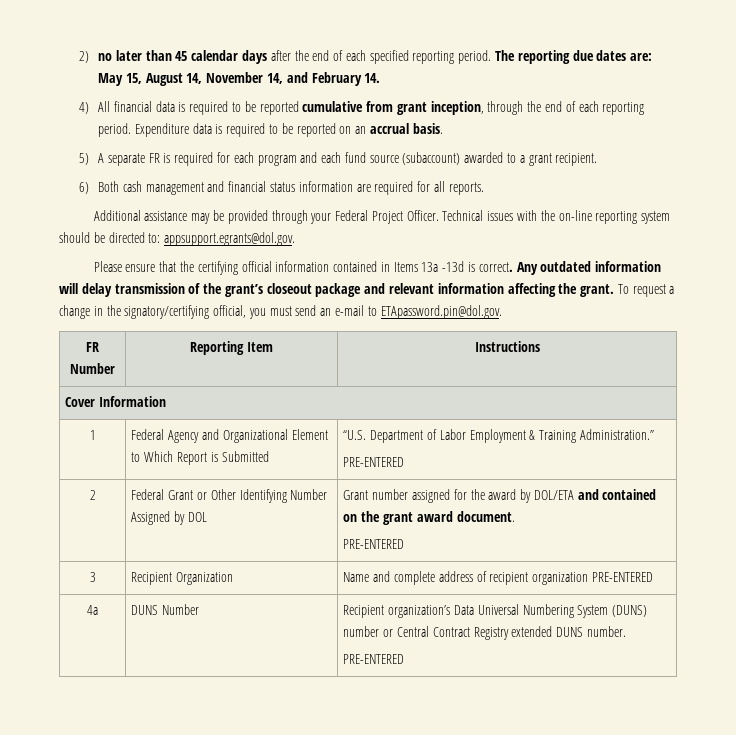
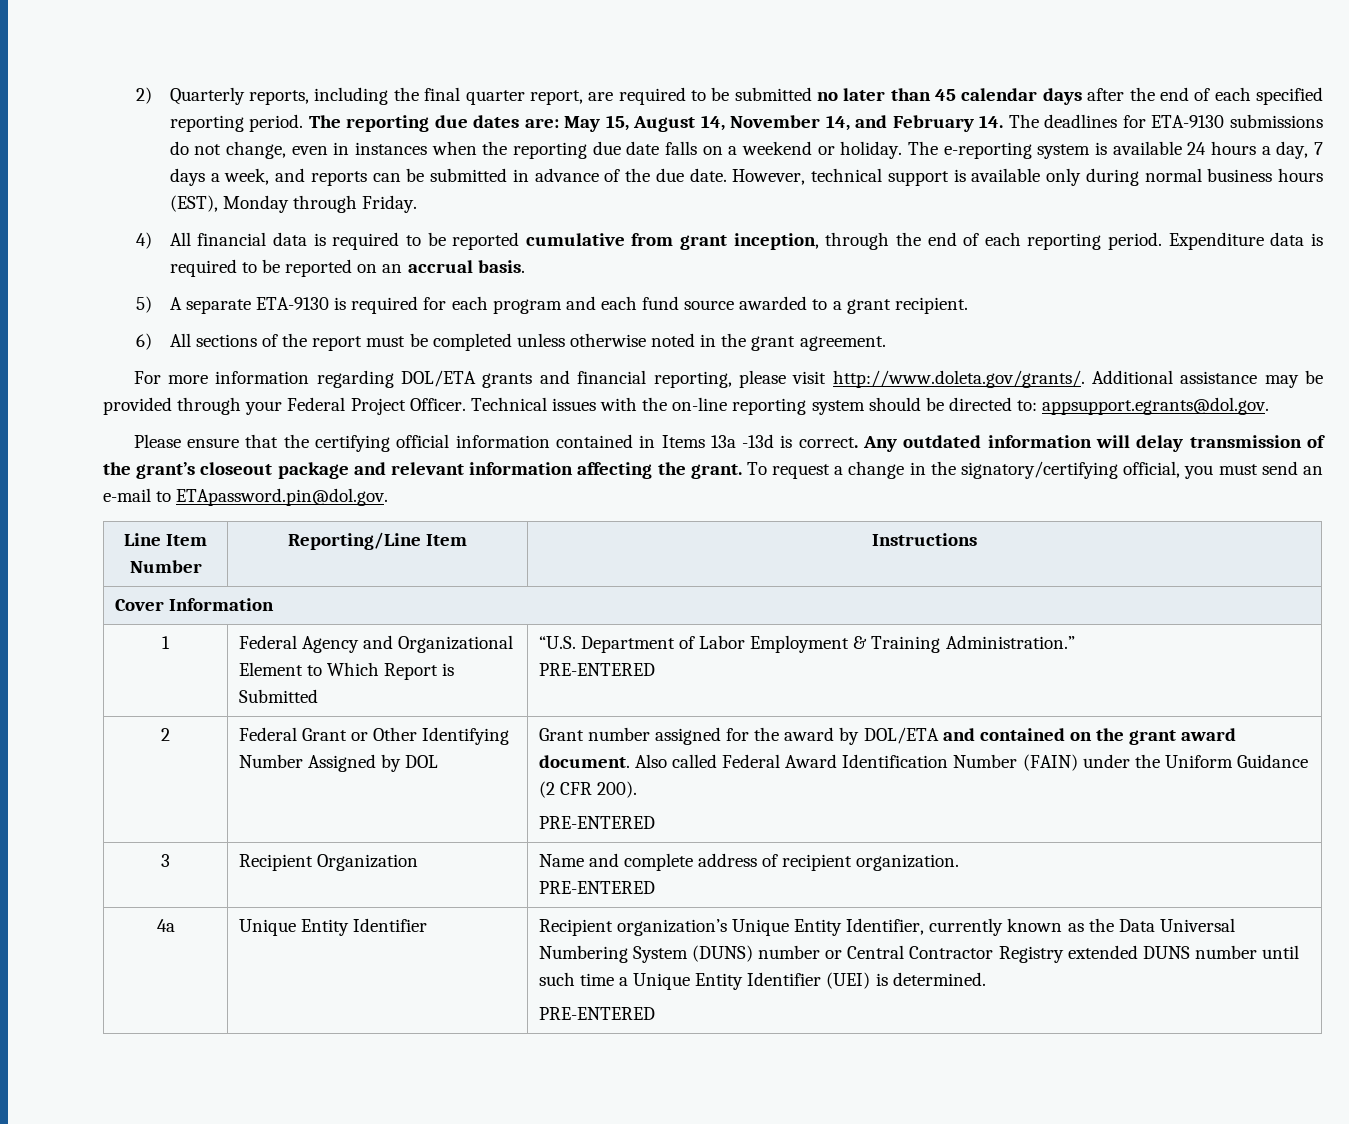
- 2) no later than 45 calendar days after the end of each specified reporting period.
+ 2) Quarterly reports, including the final quarter report, are required to be submitted no later than 45 calendar days after the end of each specified reporting period.
- The reporting due dates are: May 15, August 14, November 14, and February 14.
+ The reporting due dates are: May 15, August 14, November 14, and February 14. The deadlines for ETA-9130 submissions do not change, even in instances when the reporting due date falls on a weekend or holiday. The e-reporting system is available 24 hours a day, 7 days a week, and reports can be submitted in advance of the due date. However, technical support is available only during normal business hours (EST), Monday through Friday.
- 5) A separate FR is required for each program and each fund source (subaccount) awarded to a grant recipient.
+ 5) A separate ETA-9130 is required for each program and each fund source awarded to a grant recipient.
- 6) Both cash management and financial status information are required for all reports.
- Additional assistance may be provided through your Federal Project Officer.
+ 6) All sections of the report must be completed unless otherwise noted in the grant agreement.
+ For more information regarding DOL/ETA grants and financial reporting, please visit http://www.doleta.gov/grants/. Additional assistance may be provided through your Federal Project Officer.
- FR Number | Reporting Item | Instructions
+ Line Item Number | Reporting/Line Item | Instructions
- 2 | Federal Grant or Other Identifying Number Assigned by DOL | Grant number assigned for the award by DOL/ETA and contained on the grant award document.
+ 2 | Federal Grant or Other Identifying Number Assigned by DOL | Grant number assigned for the award by DOL/ETA and contained on the grant award document. Also called Federal Award Identification Number (FAIN) under the Uniform Guidance (2 CFR 200).
- 3 | Recipient Organization | Name and complete address of recipient organization PRE-ENTERED
+ 3 | Recipient Organization | Name and complete address of recipient organization.
+ PRE-ENTERED
- 4a | DUNS Number | Recipient organization’s Data Universal Numbering System (DUNS) number or Central Contract Registry extended DUNS number.
+ 4a | Unique Entity Identifier | Recipient organization’s Unique Entity Identifier, currently known as the Data Universal Numbering System (DUNS) number or Central Contractor Registry extended DUNS number until such time a Unique Entity Identifier (UEI) is determined.

